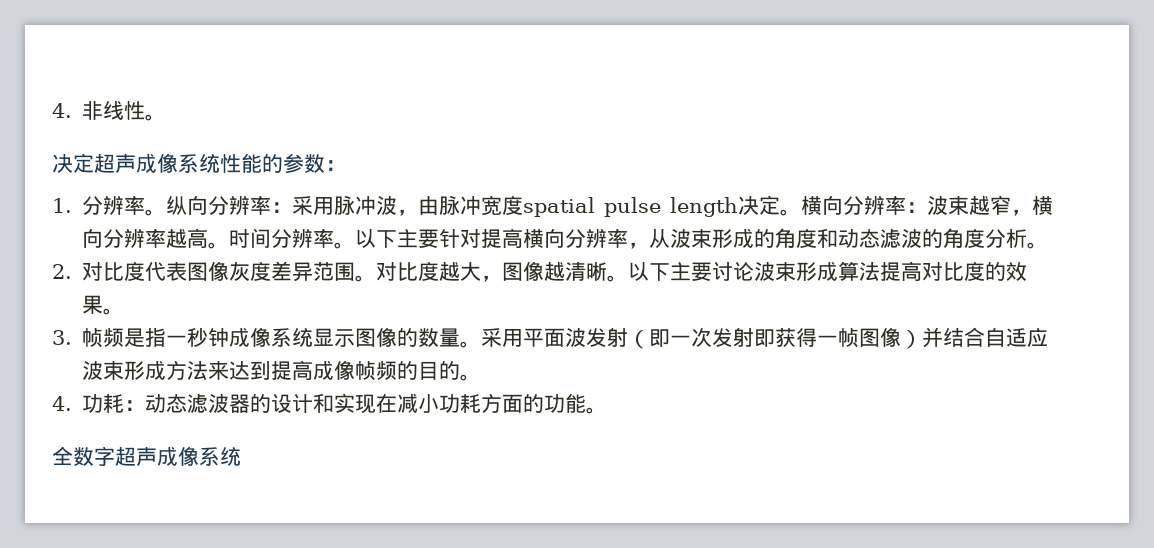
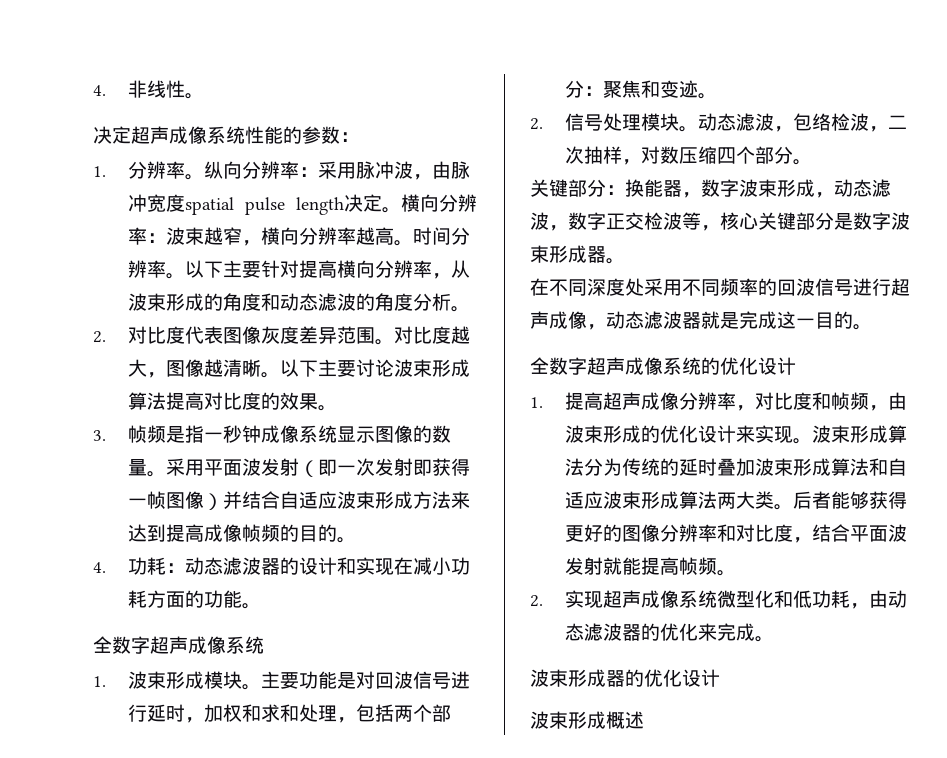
+ 1.波束形成模块。主要功能是对回波信号进行延时，加权和求和处理，包括两个部分：聚焦和变迹。
+ 2.信号处理模块。动态滤波，包络检波，二次抽样，对数压缩四个部分。
+ 关键部分：换能器，数字波束形成，动态滤波，数字正交检波等，核心关键部分是数字波束形成器。
+ 在不同深度处采用不同频率的回波信号进行超声成像，动态滤波器就是完成这一目的。
+ 全数字超声成像系统的优化设计
+ 1.提高超声成像分辨率，对比度和帧频，由波束形成的优化设计来实现。波束形成算法分为传统的延时叠加波束形成算法和自适应波束形成算法两大类。后者能够获得更好的图像分辨率和对比度，结合平面波发射就能提高帧频。
+ 2.实现超声成像系统微型化和低功耗，由动态滤波器的优化来完成。
+ 波束形成器的优化设计
+ 波束形成概述

